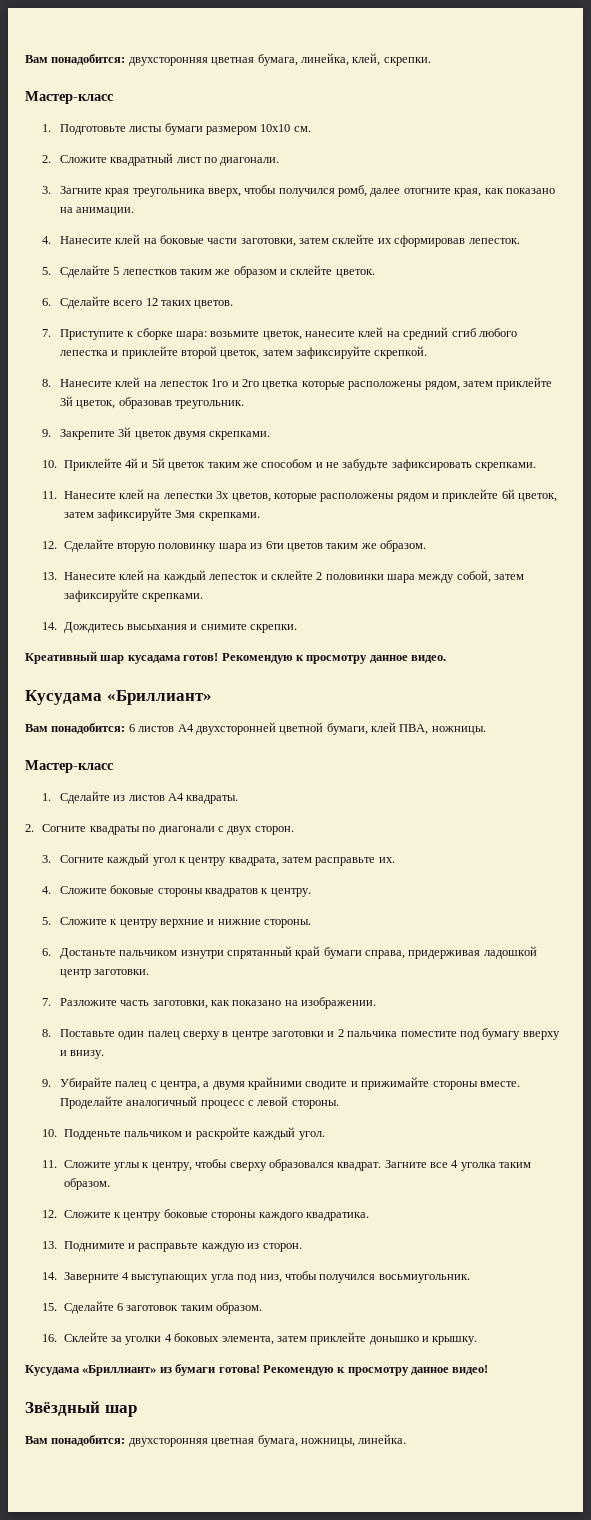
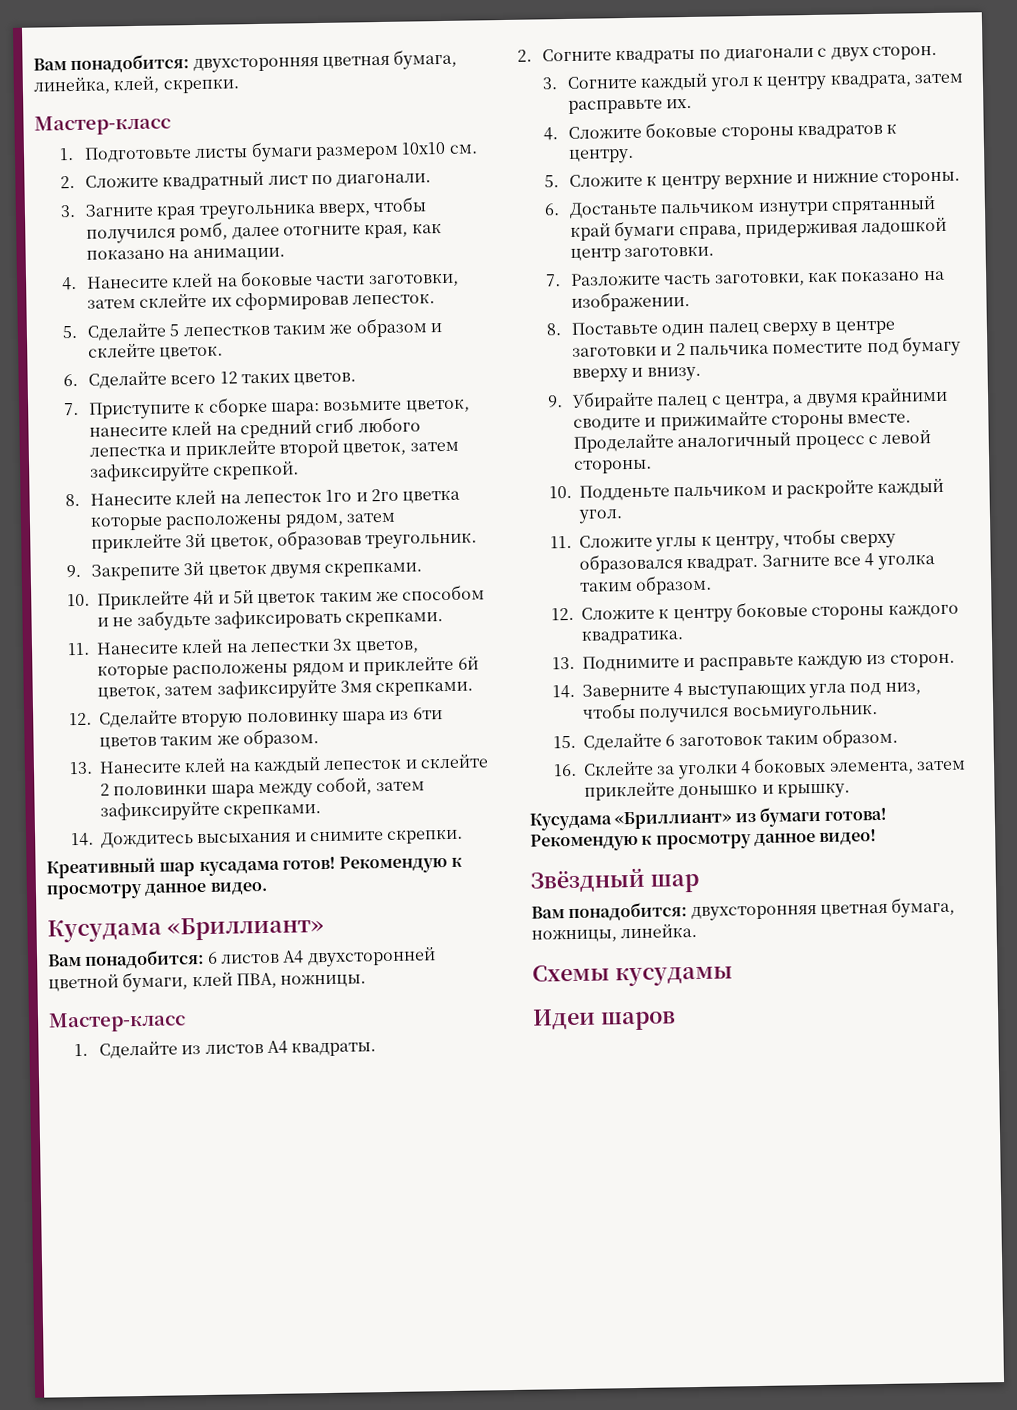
+ Схемы кусудамы
+ Идеи шаров

